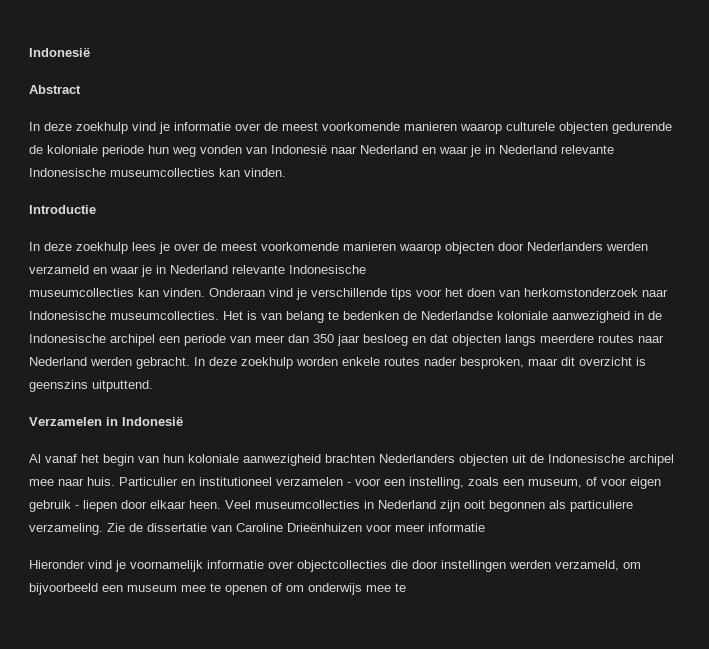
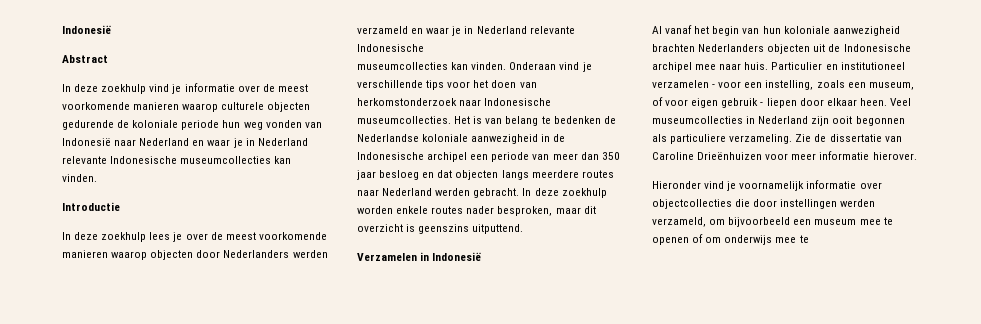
- Zie de dissertatie van Caroline Drieënhuizen voor meer informatie
+ Zie de dissertatie van Caroline Drieënhuizen voor meer informatie hierover.

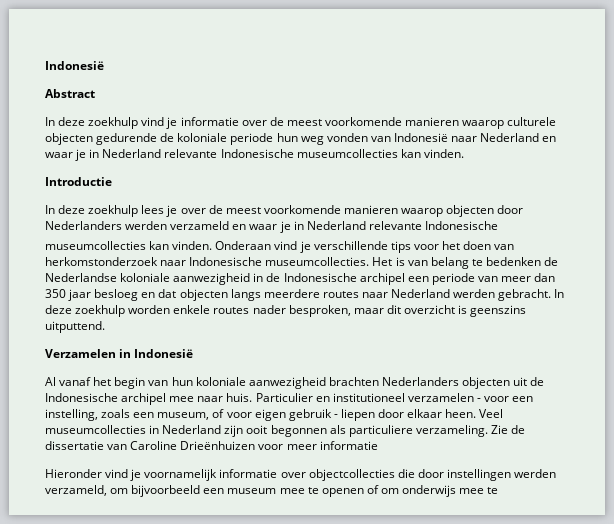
- Zie de dissertatie van Caroline Drieënhuizen voor meer informatie hierover.
+ Zie de dissertatie van Caroline Drieënhuizen voor meer informatie

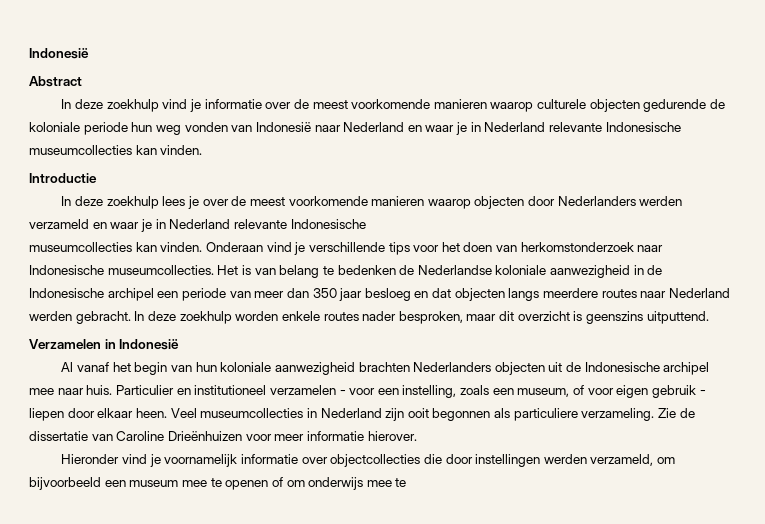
- Zie de dissertatie van Caroline Drieënhuizen voor meer informatie
+ Zie de dissertatie van Caroline Drieënhuizen voor meer informatie hierover.

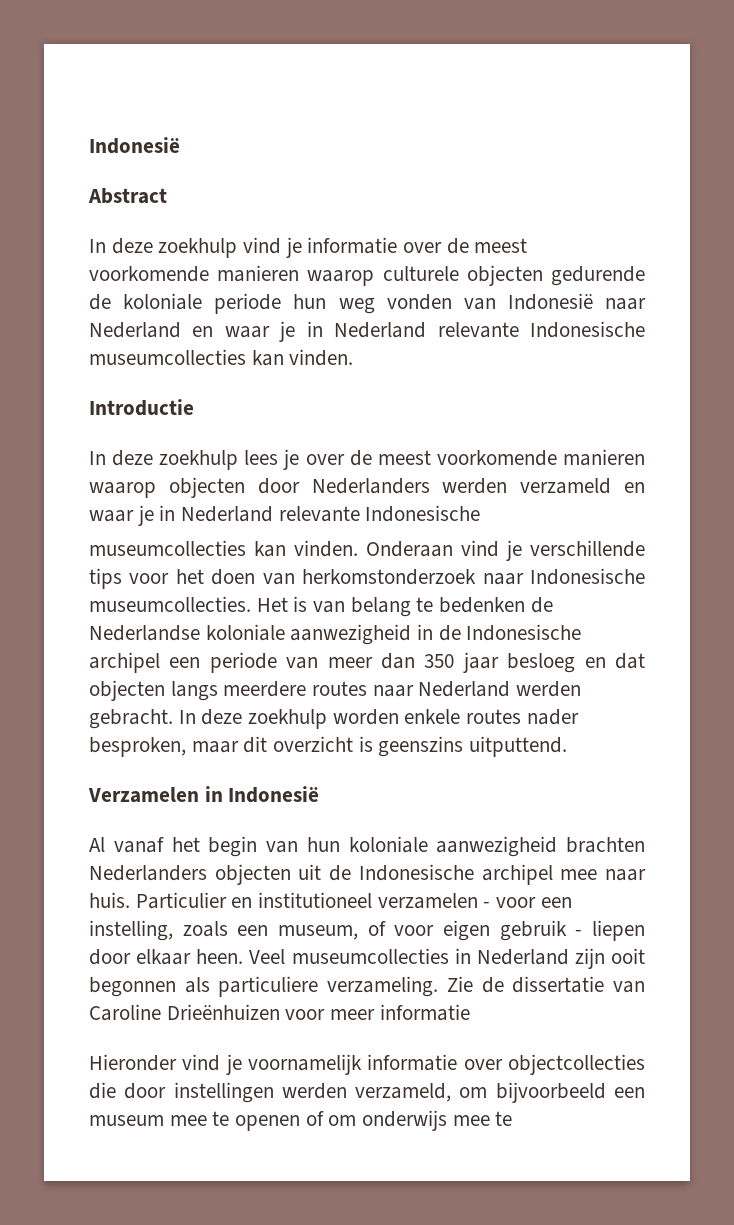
- Zie de dissertatie van Caroline Drieënhuizen voor meer informatie hierover.
+ Zie de dissertatie van Caroline Drieënhuizen voor meer informatie

